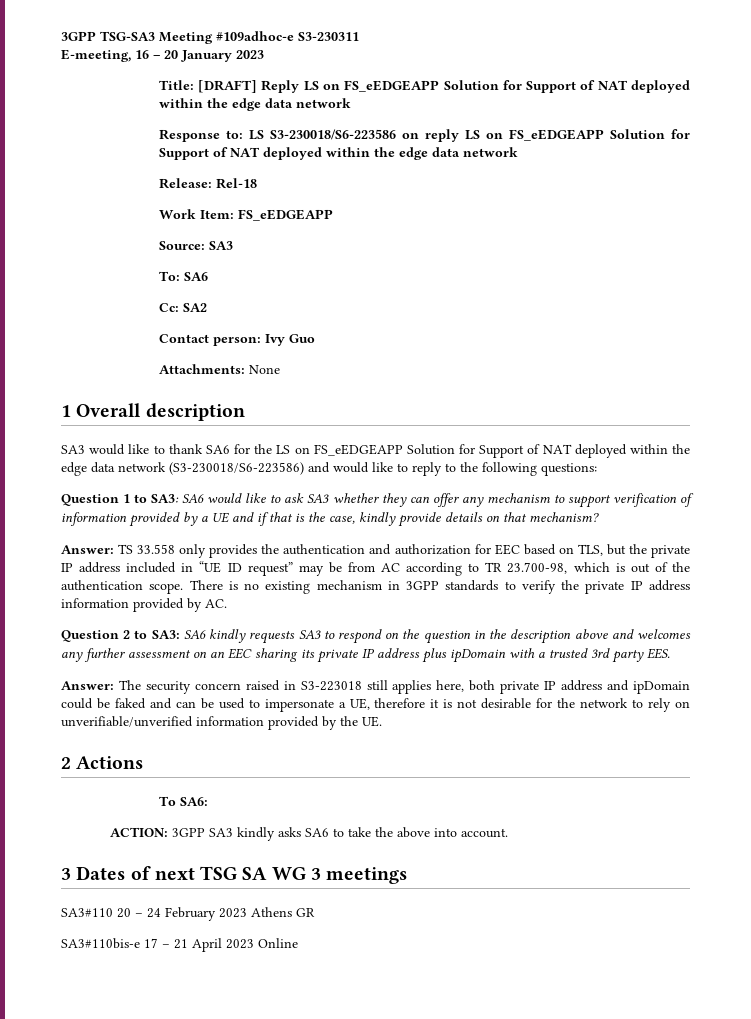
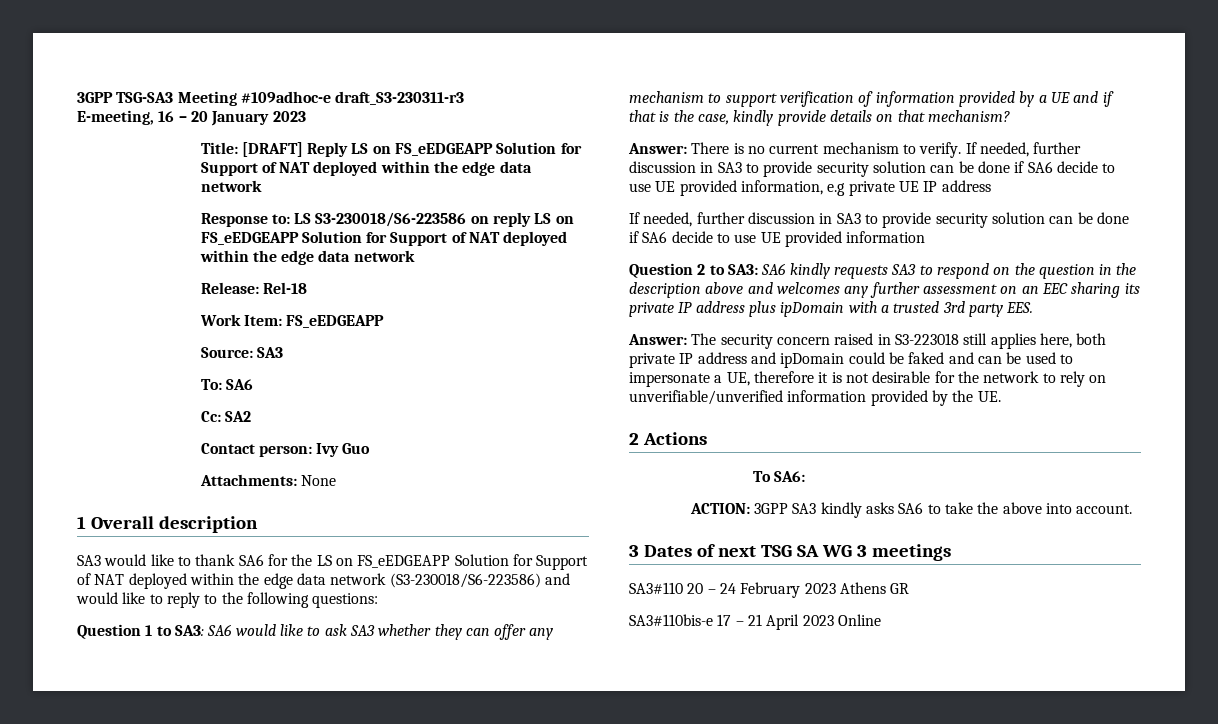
- 3GPP TSG-SA3 Meeting #109adhoc-e S3-230311
+ 3GPP TSG-SA3 Meeting #109adhoc-e draft_S3-230311-r3
- Answer: TS 33.558 only provides the authentication and authorization for EEC based on TLS, but the private IP address included in “UE ID request” may be from AC according to TR 23.700-98, which is out of the authentication scope. There is no existing mechanism in 3GPP standards to verify the private IP address information provided by AC.
+ Answer: There is no current mechanism to verify. If needed, further discussion in SA3 to provide security solution can be done if SA6 decide to use UE provided information, e.g private UE IP address
+ If needed, further discussion in SA3 to provide security solution can be done if SA6 decide to use UE provided information

